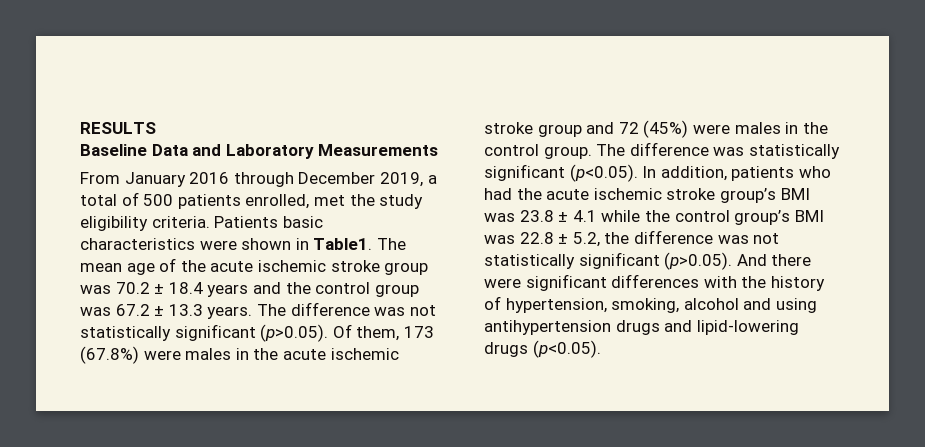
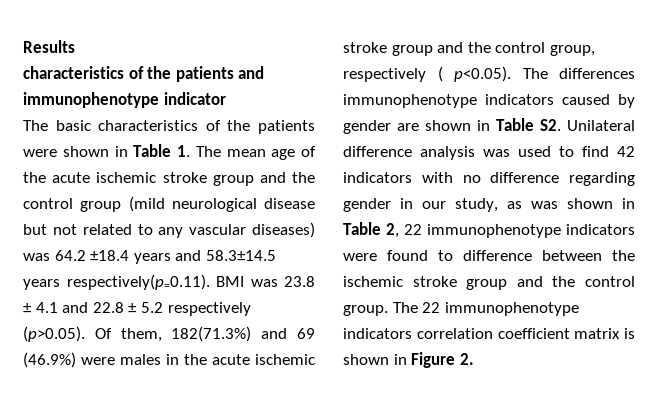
- RESULTS
- Baseline Data and Laboratory Measurements
- From January 2016 through December 2019, a total of 500 patients enrolled, met the study eligibility criteria. Patients basic characteristics were shown in Table1. The mean age of the acute ischemic stroke group was 70.2 ± 18.4 years and the control group was 67.2 ± 13.3 years. The difference was not statistically significant (p>0.05). Of them, 173 (67.8%) were males in the acute ischemic stroke group and 72 (45%) were males in the control group. The difference was statistically significant (p<0.05). In addition, patients who had the acute ischemic stroke group’s BMI was 23.8 ± 4.1 while the control group’s BMI was 22.8 ± 5.2, the difference was not statistically significant (p>0.05). And there were significant differences with the history of hypertension, smoking, alcohol and using antihypertension drugs and lipid-lowering drugs (p<0.05).
+ Results
+ characteristics of the patients and immunophenotype indicator
+ The basic characteristics of the patients were shown in Table 1. The mean age of the acute ischemic stroke group and the control group (mild neurological disease but not related to any vascular diseases) was 64.2 ±18.4 years and 58.3±14.5 years respectively(p=0.11). BMI was 23.8 ± 4.1 and 22.8 ± 5.2 respectively (p>0.05). Of them, 182(71.3%) and 69 (46.9%) were males in the acute ischemic stroke group and the control group, respectively ( p<0.05). The differences immunophenotype indicators caused by gender are shown in Table S2. Unilateral difference analysis was used to find 42 indicators with no difference regarding gender in our study, as was shown in Table 2, 22 immunophenotype indicators were found to difference between the ischemic stroke group and the control group. The 22 immunophenotype indicators correlation coefficient matrix is shown in Figure 2.

